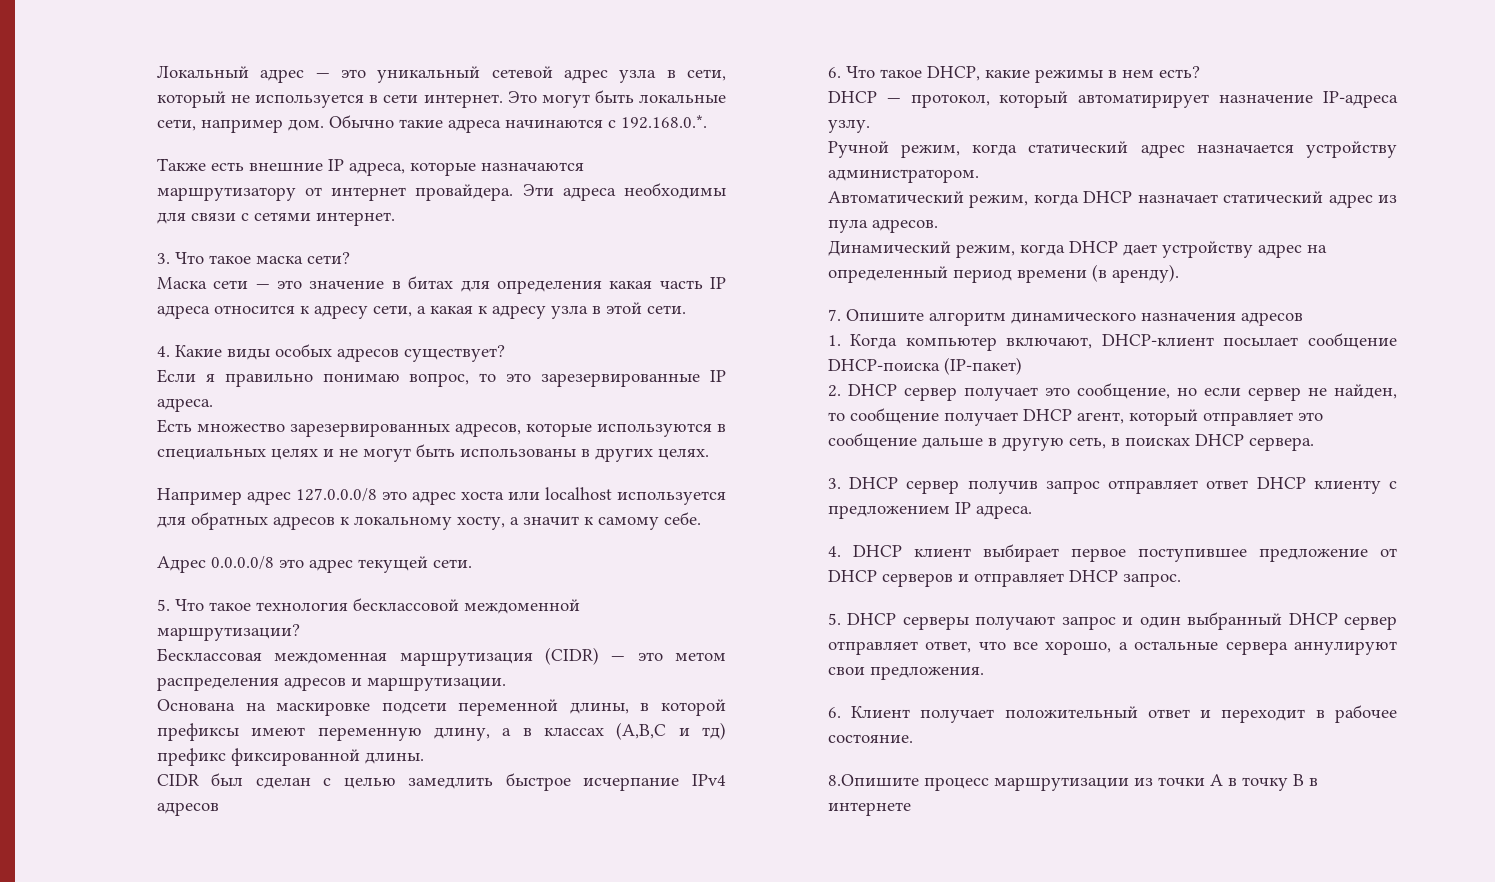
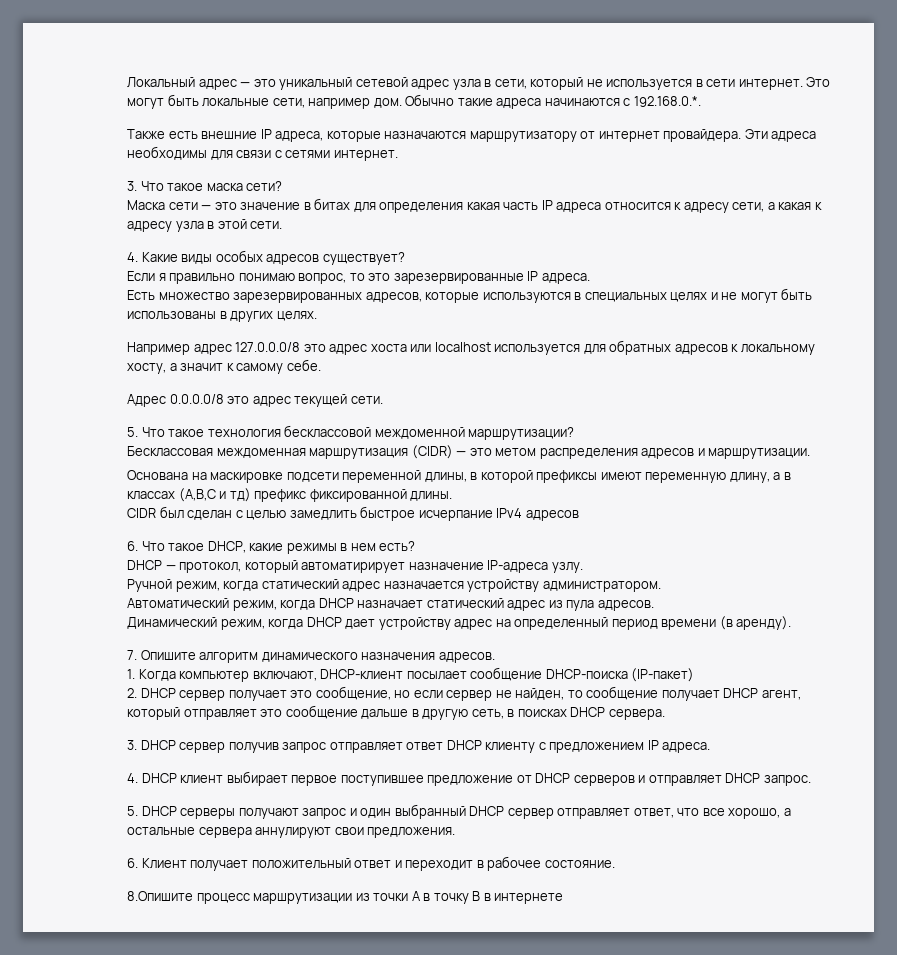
- 7. Опишите алгоритм динамического назначения адресов
+ 7. Опишите алгоритм динамического назначения адресов.

